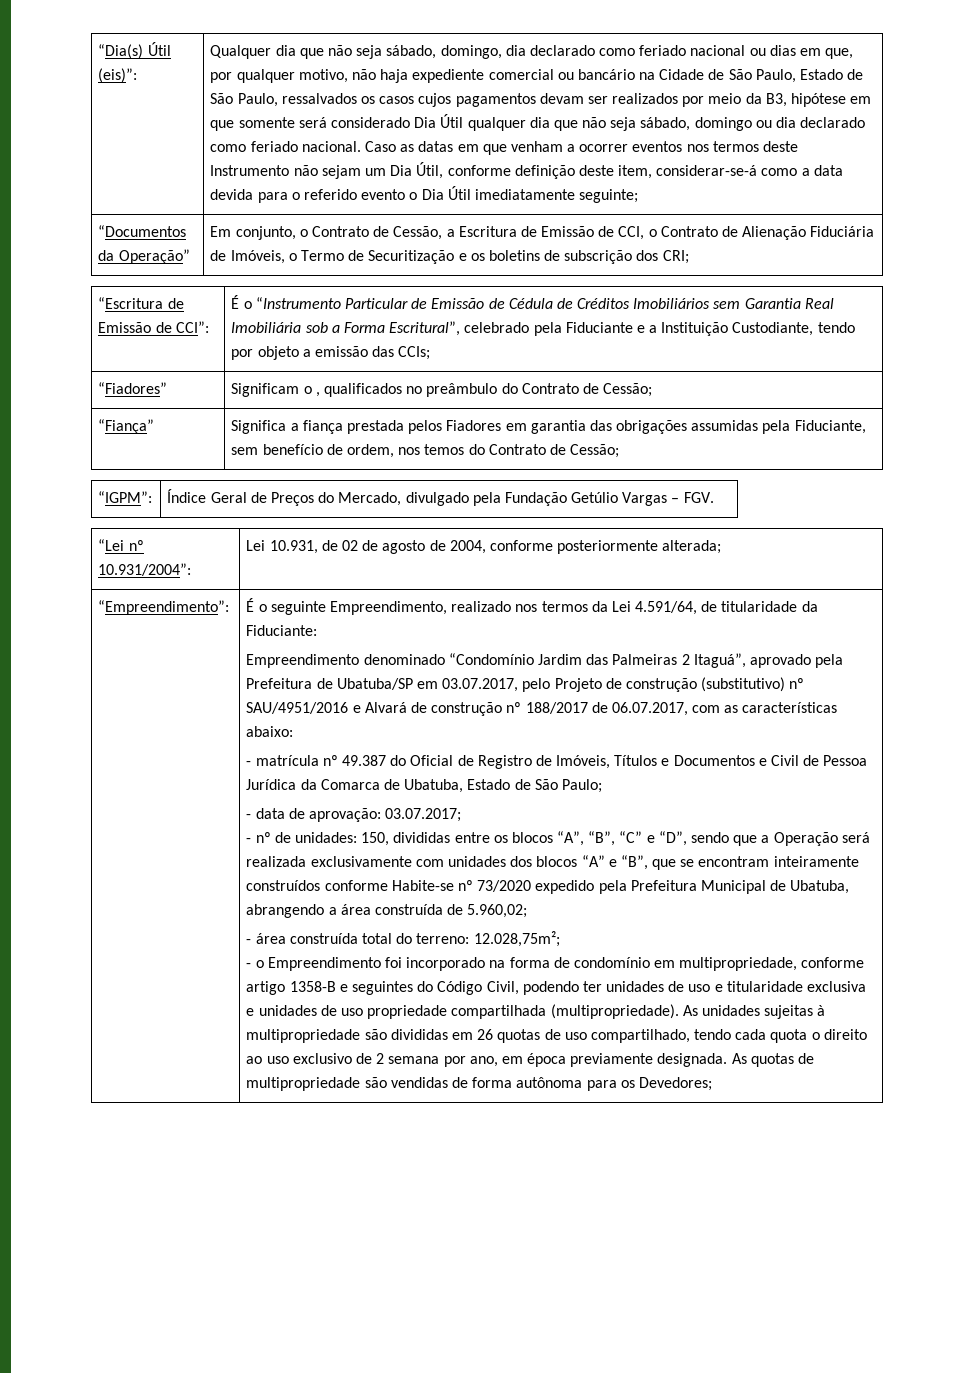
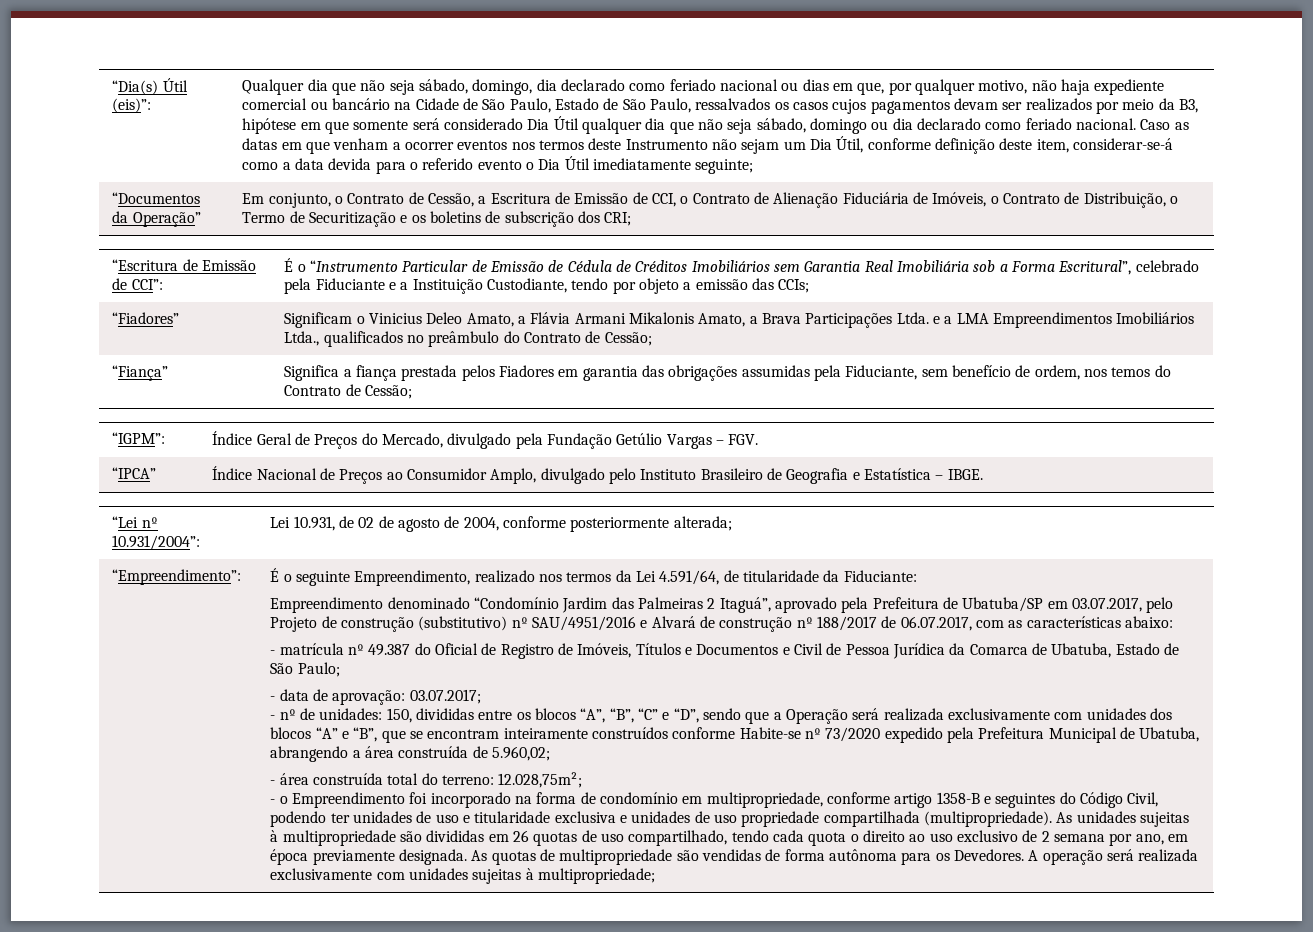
- “Documentos da Operação” | Em conjunto, o Contrato de Cessão, a Escritura de Emissão de CCI, o Contrato de Alienação Fiduciária de Imóveis, o Termo de Securitização e os boletins de subscrição dos CRI;
+ “Documentos da Operação” | Em conjunto, o Contrato de Cessão, a Escritura de Emissão de CCI, o Contrato de Alienação Fiduciária de Imóveis, o Contrato de Distribuição, o Termo de Securitização e os boletins de subscrição dos CRI;
- “Fiadores” | Significam o , qualificados no preâmbulo do Contrato de Cessão;
+ “Fiadores” | Significam o Vinicius Deleo Amato, a Flávia Armani Mikalonis Amato, a Brava Participações Ltda. e a LMA Empreendimentos Imobiliários Ltda., qualificados no preâmbulo do Contrato de Cessão;
+ “IPCA” | Índice Nacional de Preços ao Consumidor Amplo, divulgado pelo Instituto Brasileiro de Geografia e Estatística – IBGE.
- As quotas de multipropriedade são vendidas de forma autônoma para os Devedores;
+ As quotas de multipropriedade são vendidas de forma autônoma para os Devedores. A operação será realizada exclusivamente com unidades sujeitas à multipropriedade;

